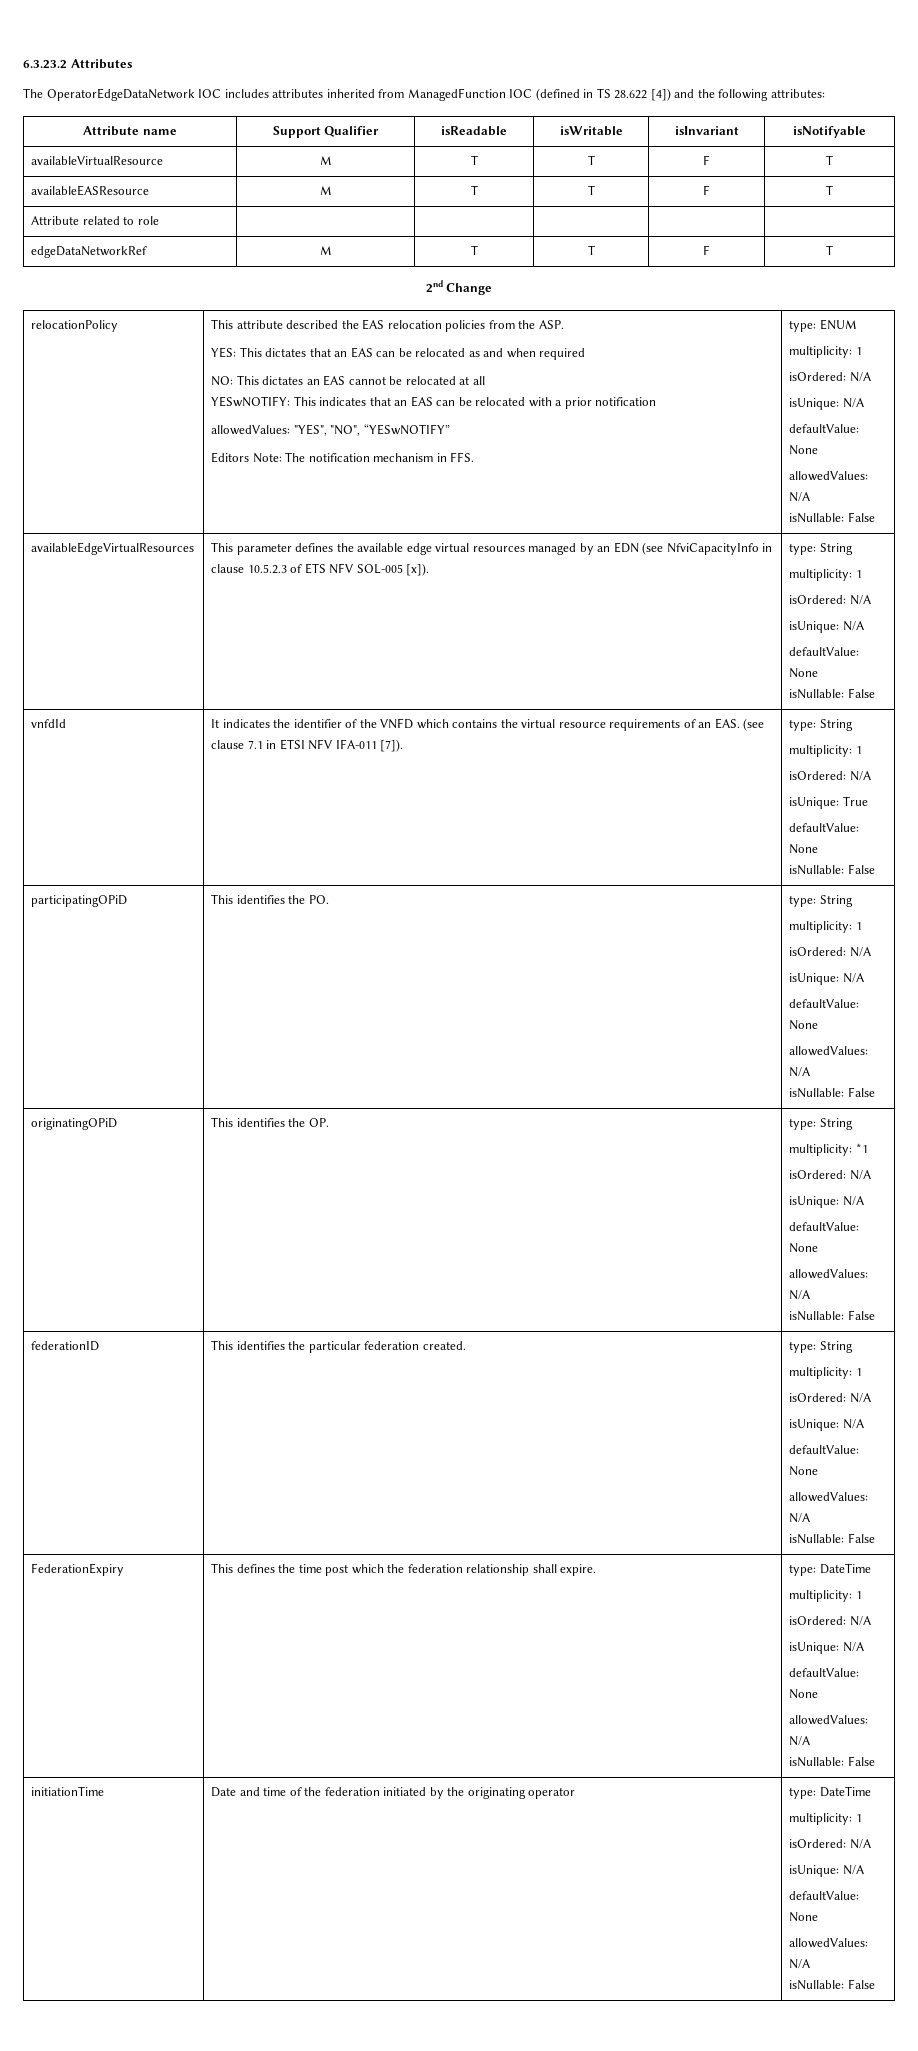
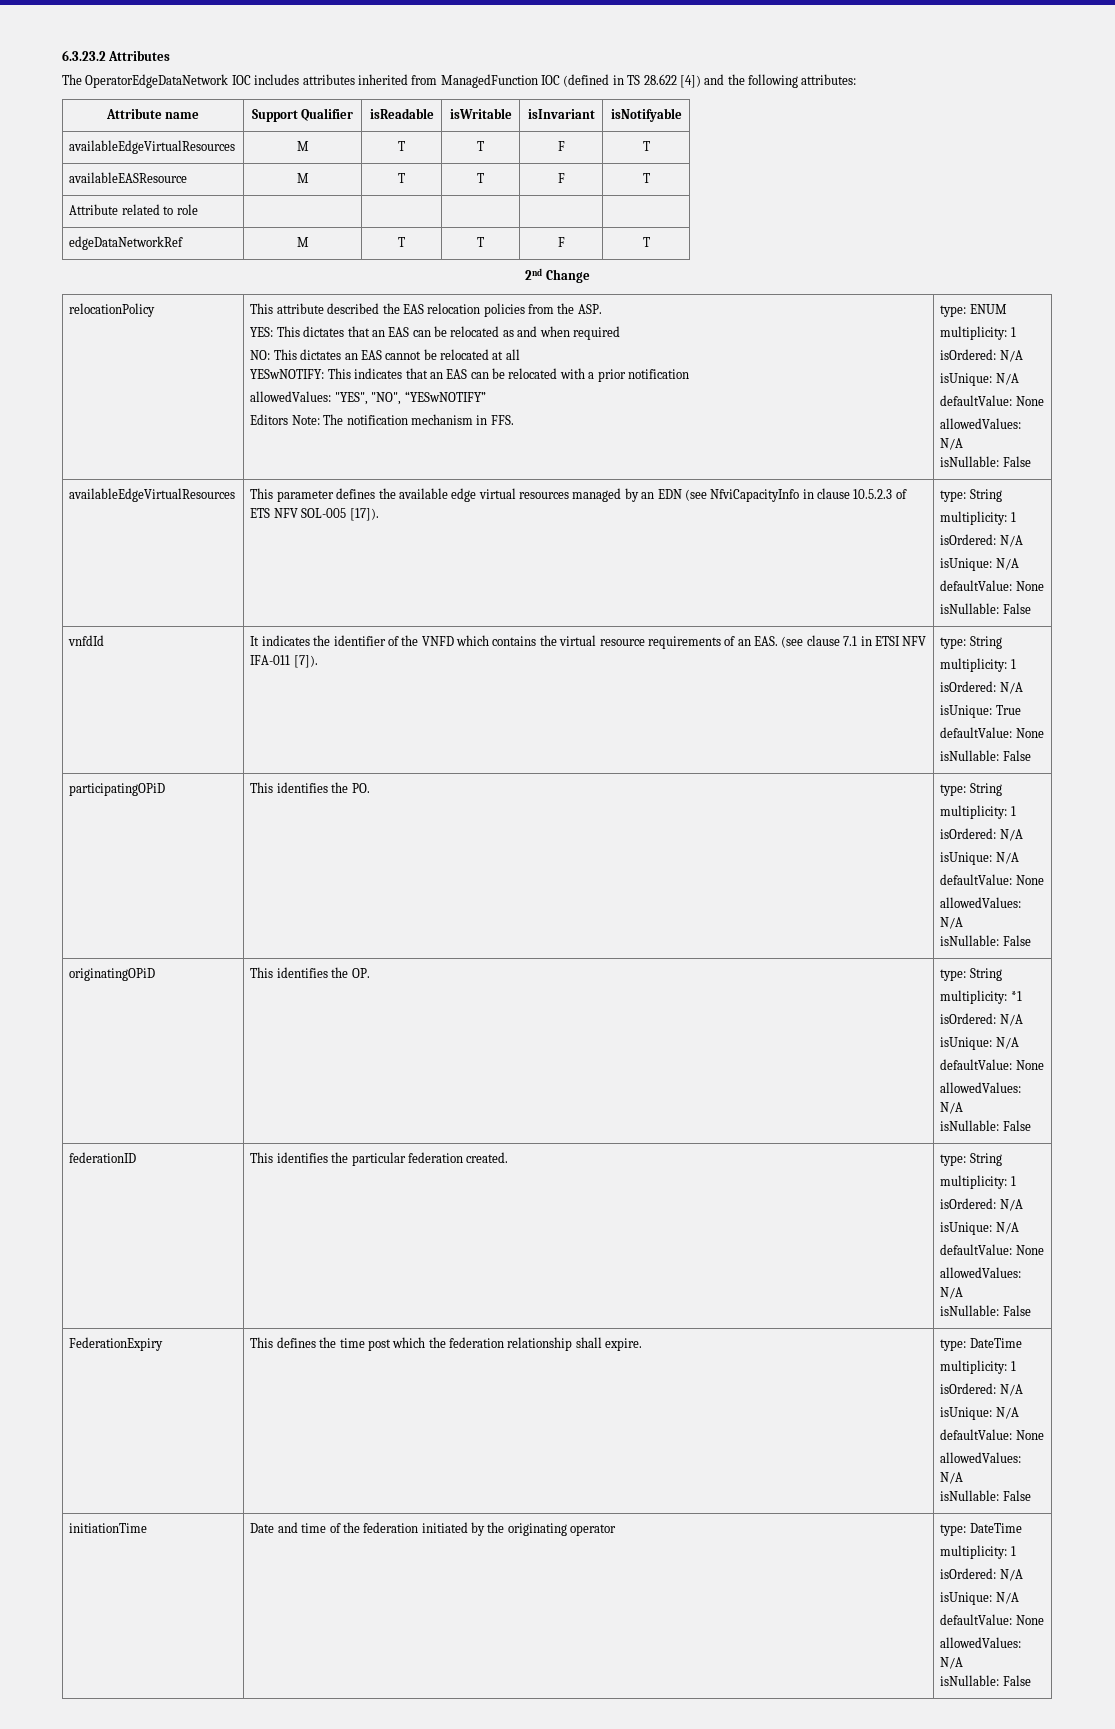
- availableVirtualResource | M | T | T | F | T
+ availableEdgeVirtualResources | M | T | T | F | T
- availableEdgeVirtualResources | This parameter defines the available edge virtual resources managed by an EDN (see NfviCapacityInfo in clause 10.5.2.3 of ETS NFV SOL-005 [x]). | type: String
+ availableEdgeVirtualResources | This parameter defines the available edge virtual resources managed by an EDN (see NfviCapacityInfo in clause 10.5.2.3 of ETS NFV SOL-005 [17]). | type: String

